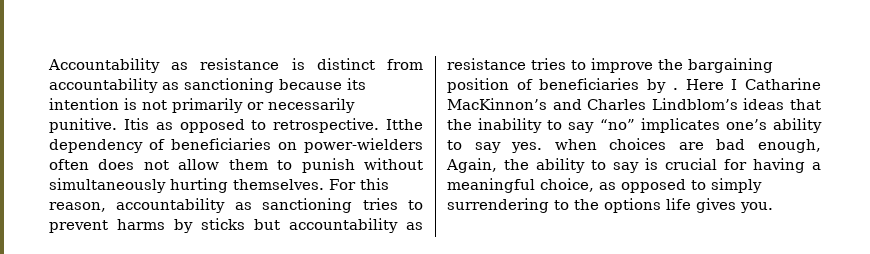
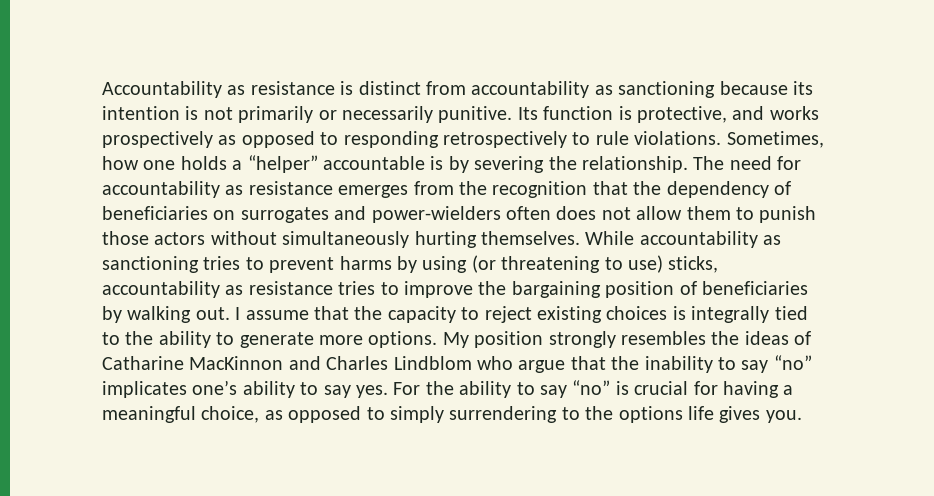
- Itis as opposed to retrospective. Itthe dependency of beneficiaries on power-wielders often does not allow them to punish without simultaneously hurting themselves.
+ Its function is protective, and works prospectively as opposed to responding retrospectively to rule violations. Sometimes, how one holds a “helper” accountable is by severing the relationship. The need for accountability as resistance emerges from the recognition that the dependency of beneficiaries on surrogates and power-wielders often does not allow them to punish those actors without simultaneously hurting themselves.
- For this reason, accountability as sanctioning tries to prevent harms by sticks but accountability as resistance tries to improve the bargaining position of beneficiaries by . Here I Catharine MacKinnon’s and Charles Lindblom’s ideas that the inability to say “no” implicates one’s ability to say yes. when choices are bad enough, Again, the ability to say is crucial for having a meaningful choice, as opposed to simply surrendering to the options life gives you.
+ While accountability as sanctioning tries to prevent harms by using (or threatening to use) sticks, accountability as resistance tries to improve the bargaining position of beneficiaries by walking out. I assume that the capacity to reject existing choices is integrally tied to the ability to generate more options. My position strongly resembles the ideas of Catharine MacKinnon and Charles Lindblom who argue that the inability to say “no” implicates one’s ability to say yes. For the ability to say “no” is crucial for having a meaningful choice, as opposed to simply surrendering to the options life gives you.

